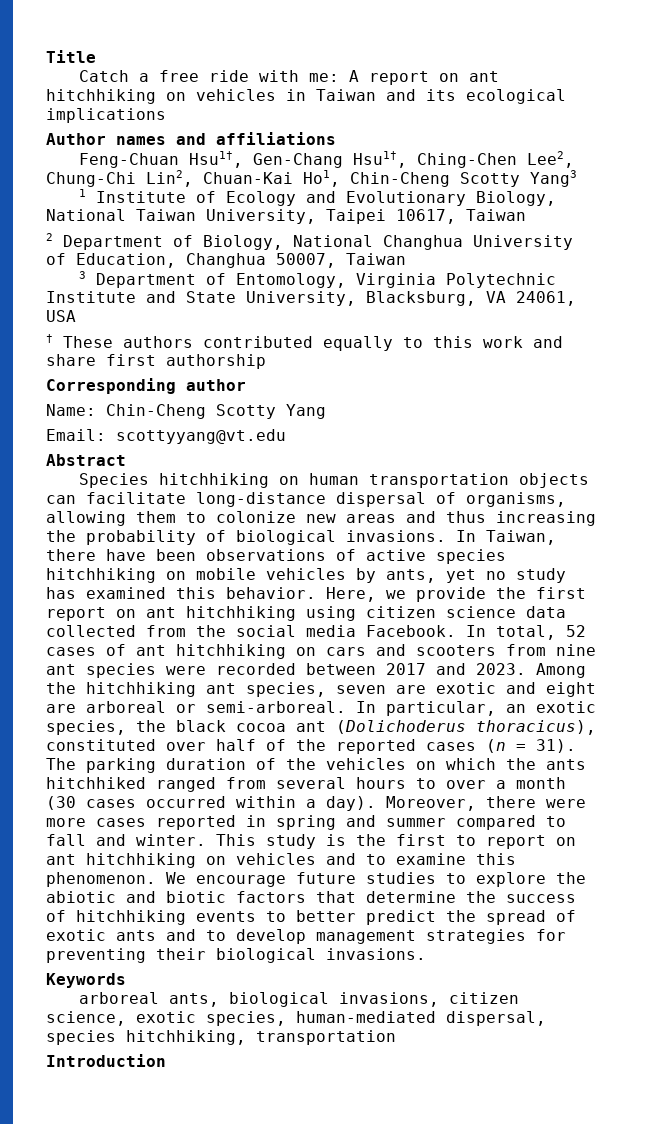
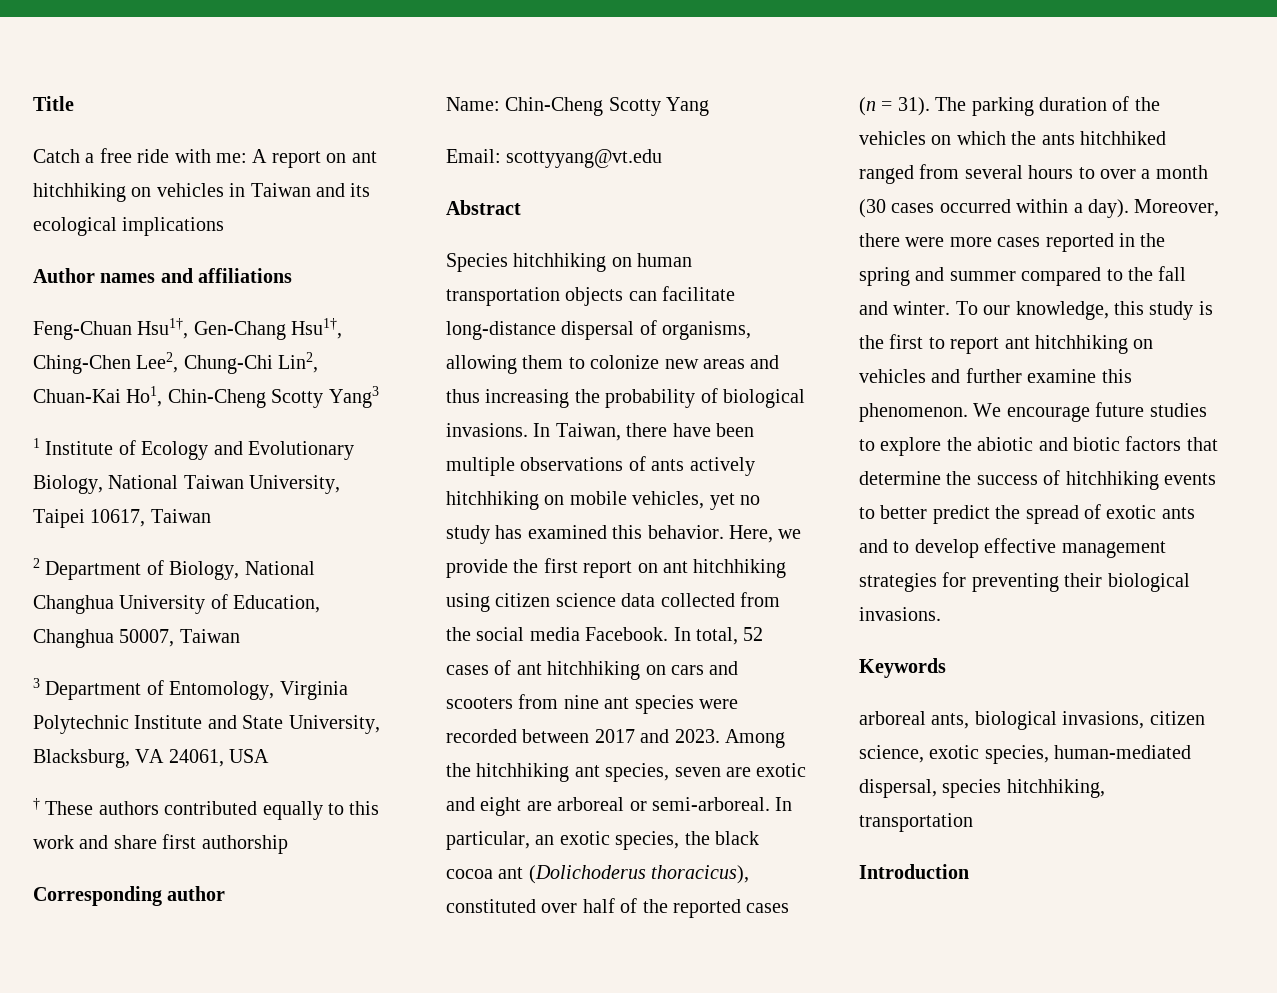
- In Taiwan, there have been observations of active species hitchhiking on mobile vehicles by ants, yet no study has examined this behavior.
+ In Taiwan, there have been multiple observations of ants actively hitchhiking on mobile vehicles, yet no study has examined this behavior.
- Moreover, there were more cases reported in spring and summer compared to fall and winter.
+ Moreover, there were more cases reported in the spring and summer compared to the fall and winter.
- This study is the first to report on ant hitchhiking on vehicles and to examine this phenomenon.
+ To our knowledge, this study is the first to report ant hitchhiking on vehicles and further examine this phenomenon.
- We encourage future studies to explore the abiotic and biotic factors that determine the success of hitchhiking events to better predict the spread of exotic ants and to develop management strategies for preventing their biological invasions.
+ We encourage future studies to explore the abiotic and biotic factors that determine the success of hitchhiking events to better predict the spread of exotic ants and to develop effective management strategies for preventing their biological invasions.

